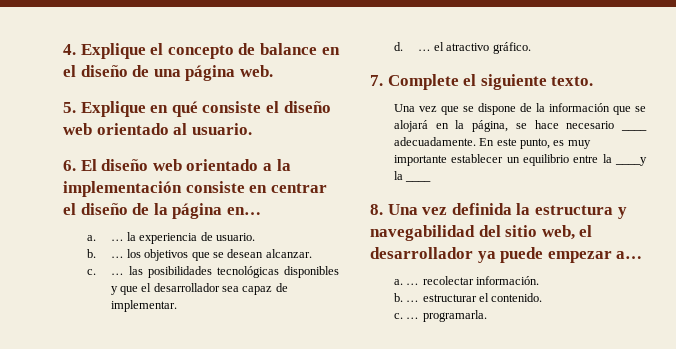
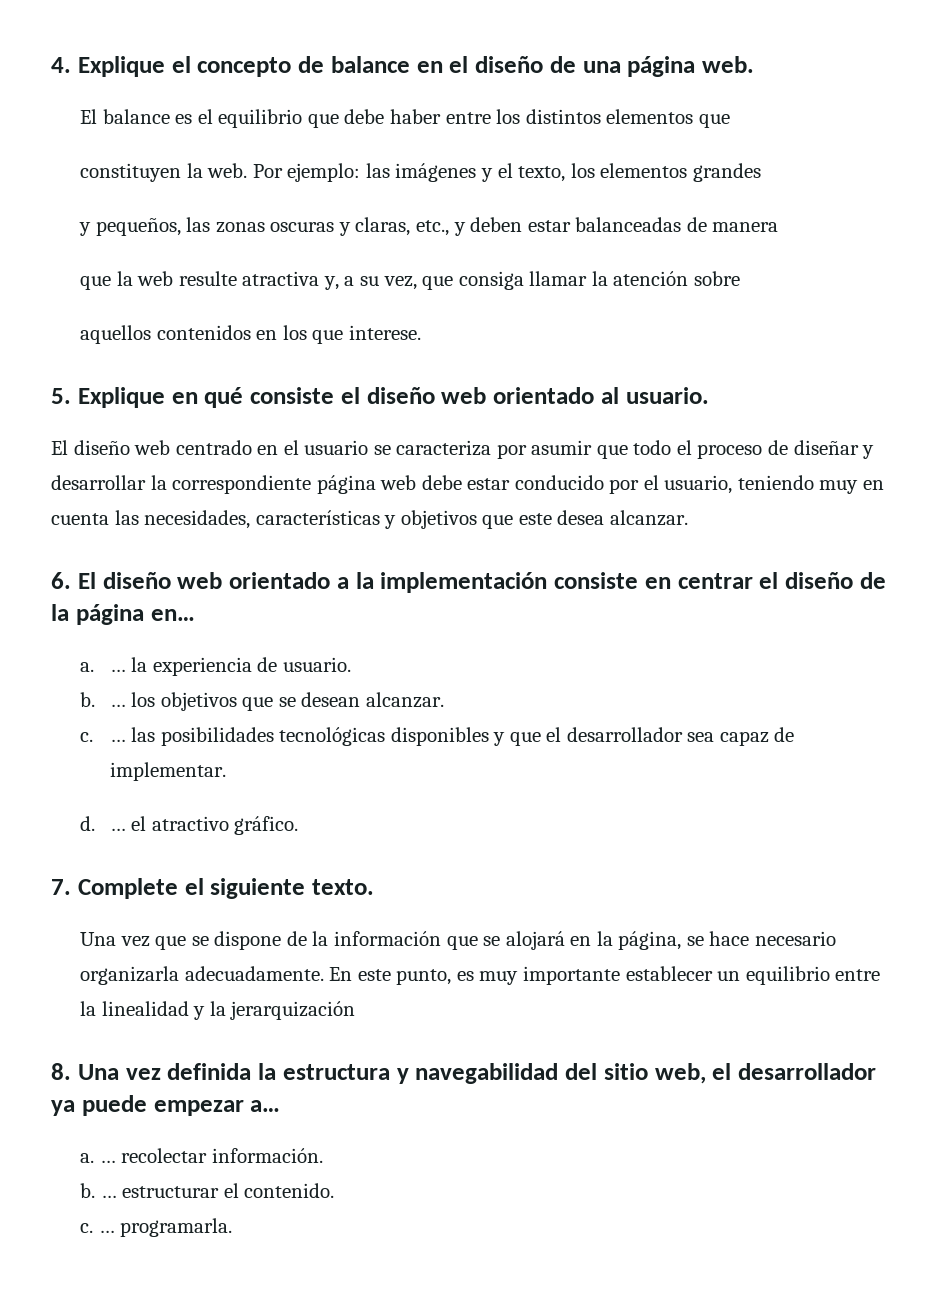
+ El balance es el equilibrio que debe haber entre los distintos elementos que
+ constituyen la web. Por ejemplo: las imágenes y el texto, los elementos grandes
+ y pequeños, las zonas oscuras y claras, etc., y deben estar balanceadas de manera
+ que la web resulte atractiva y, a su vez, que consiga llamar la atención sobre
+ aquellos contenidos en los que interese.
+ El diseño web centrado en el usuario se caracteriza por asumir que todo el proceso de diseñar y desarrollar la correspondiente página web debe estar conducido por el usuario, teniendo muy en cuenta las necesidades, características y objetivos que este desea alcanzar.
- Una vez que se dispone de la información que se alojará en la página, se hace necesario ____ adecuadamente.
+ Una vez que se dispone de la información que se alojará en la página, se hace necesario organizarla adecuadamente.
- En este punto, es muy importante establecer un equilibrio entre la ____y la ____
+ En este punto, es muy importante establecer un equilibrio entre la linealidad y la jerarquización

